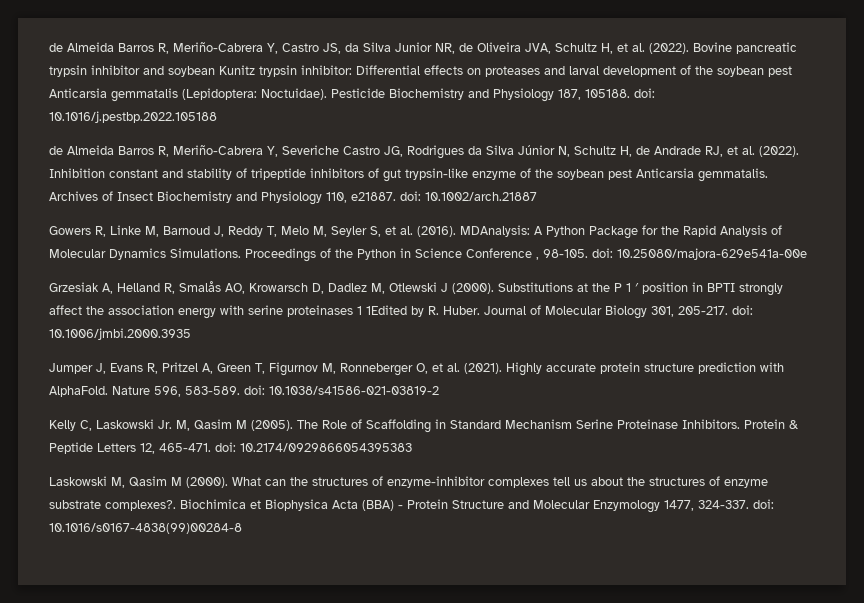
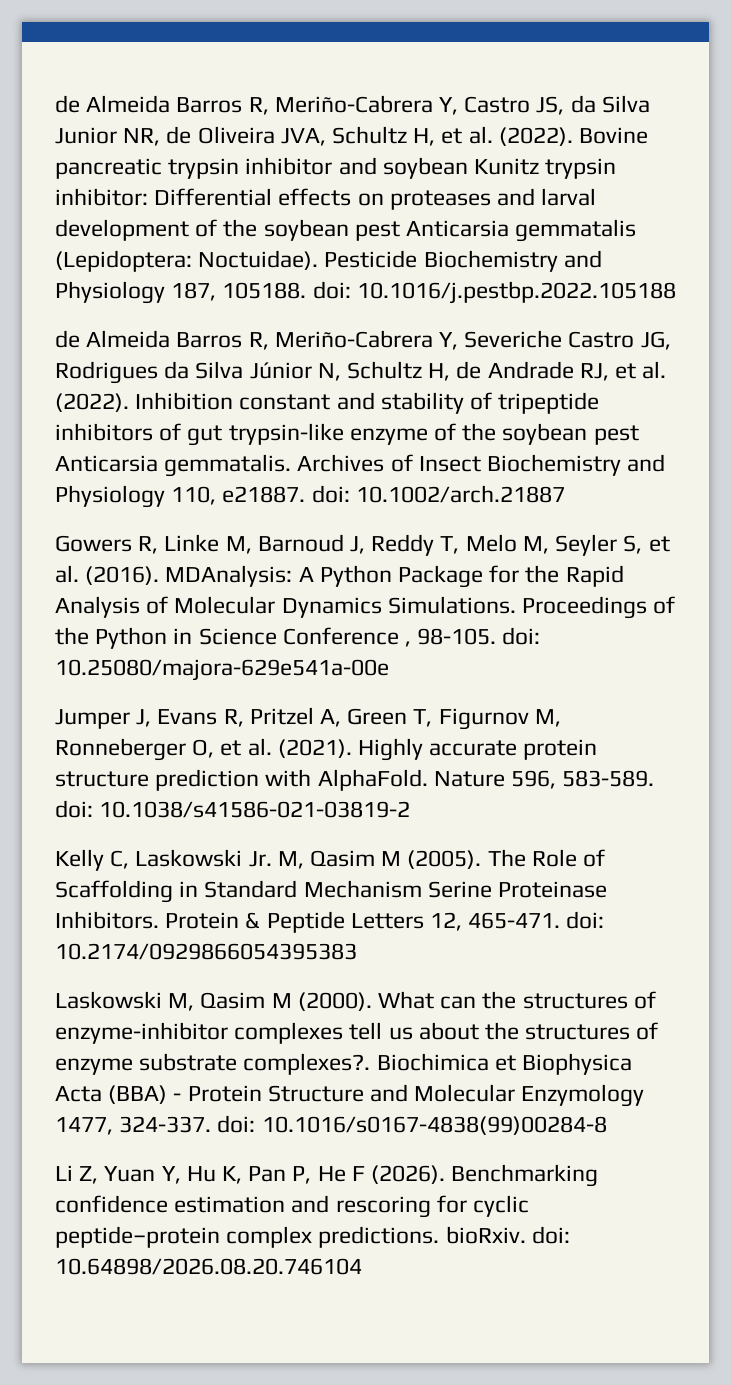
- Grzesiak A, Helland R, Smalås AO, Krowarsch D, Dadlez M, Otlewski J (2000). Substitutions at the P 1 ′ position in BPTI strongly affect the association energy with serine proteinases 1 1Edited by R. Huber. Journal of Molecular Biology 301, 205-217. doi: 10.1006/jmbi.2000.3935
+ Li Z, Yuan Y, Hu K, Pan P, He F (2026). Benchmarking confidence estimation and rescoring for cyclic peptide–protein complex predictions. bioRxiv. doi: 10.64898/2026.08.20.746104

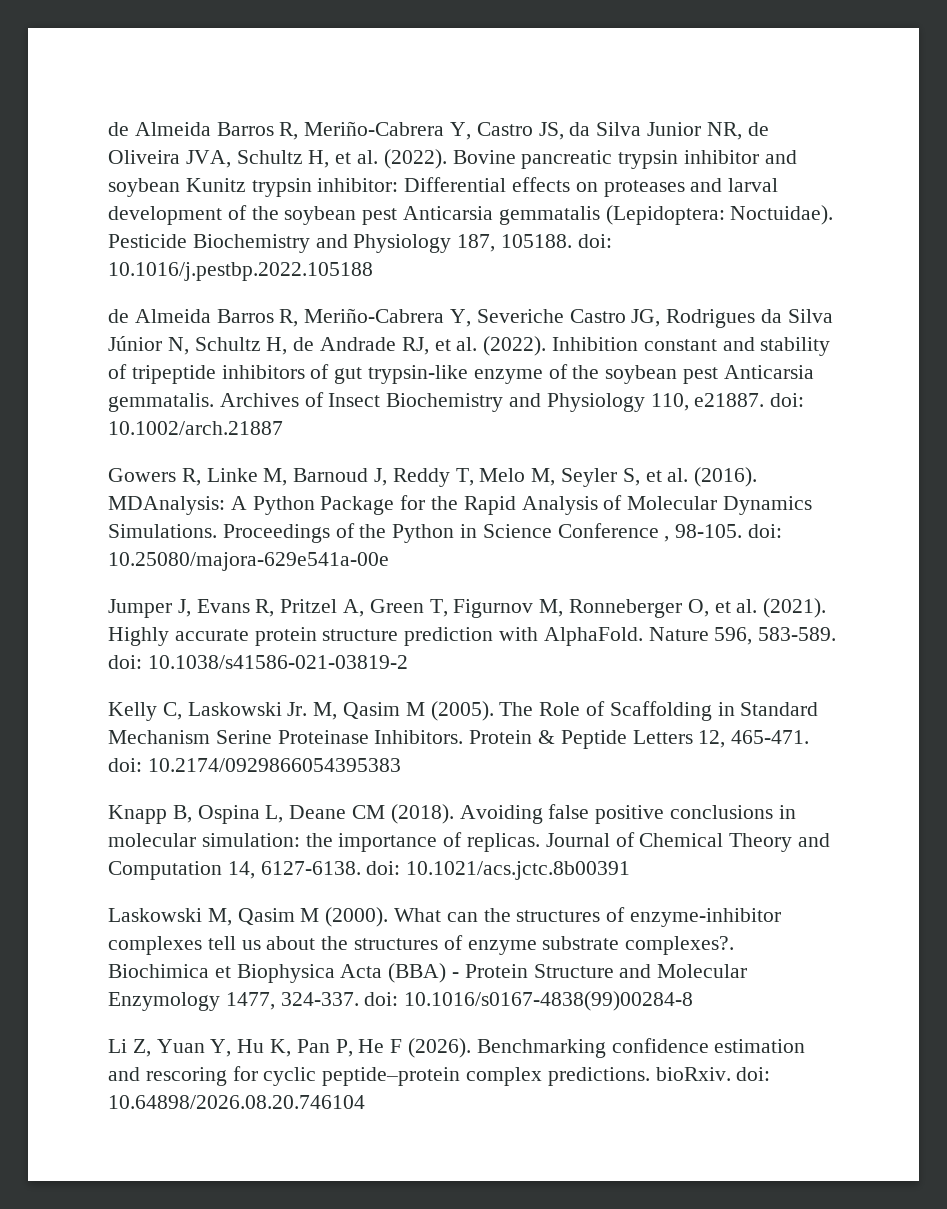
+ Knapp B, Ospina L, Deane CM (2018). Avoiding false positive conclusions in molecular simulation: the importance of replicas. Journal of Chemical Theory and Computation 14, 6127-6138. doi: 10.1021/acs.jctc.8b00391

